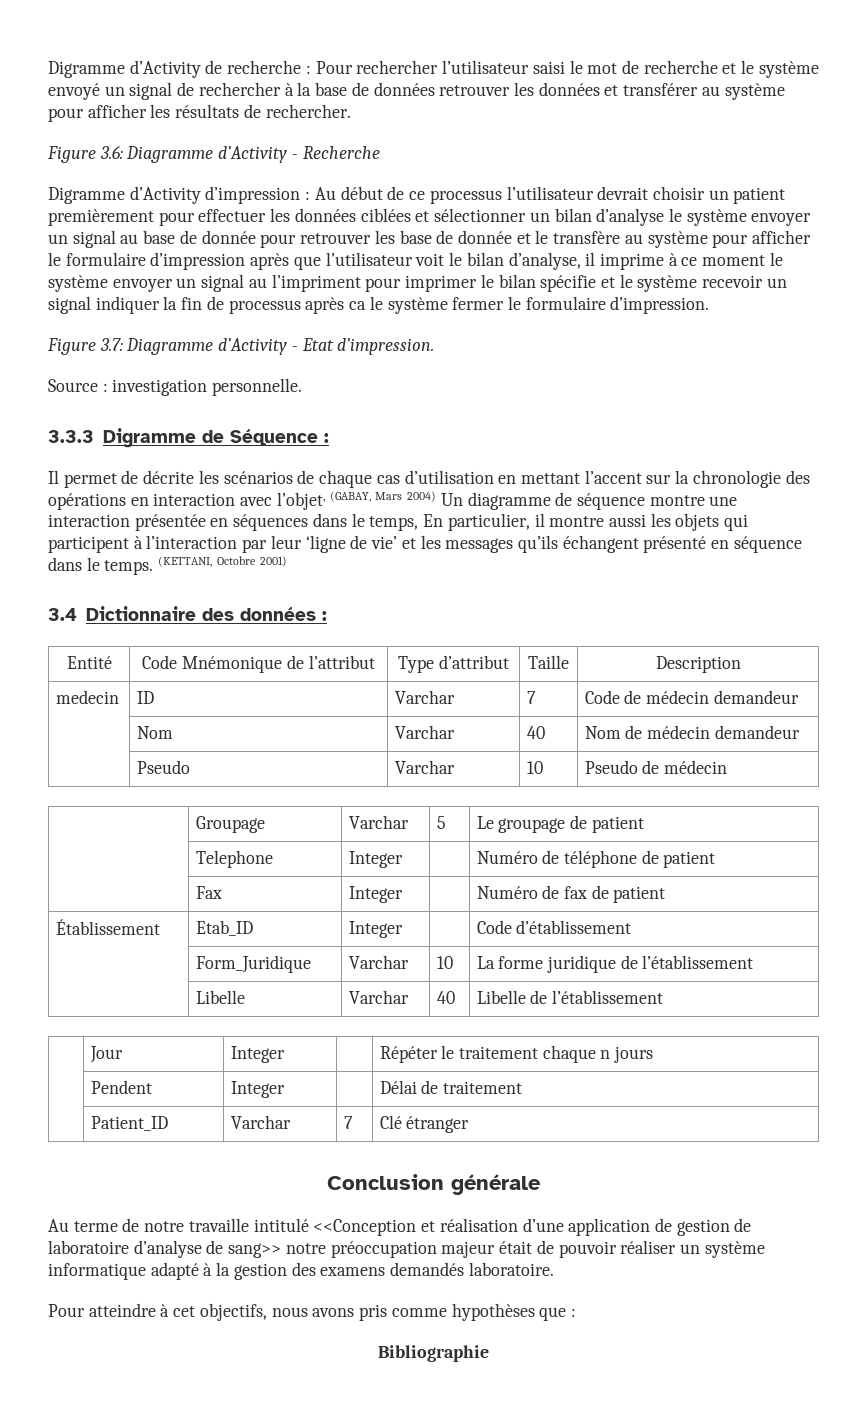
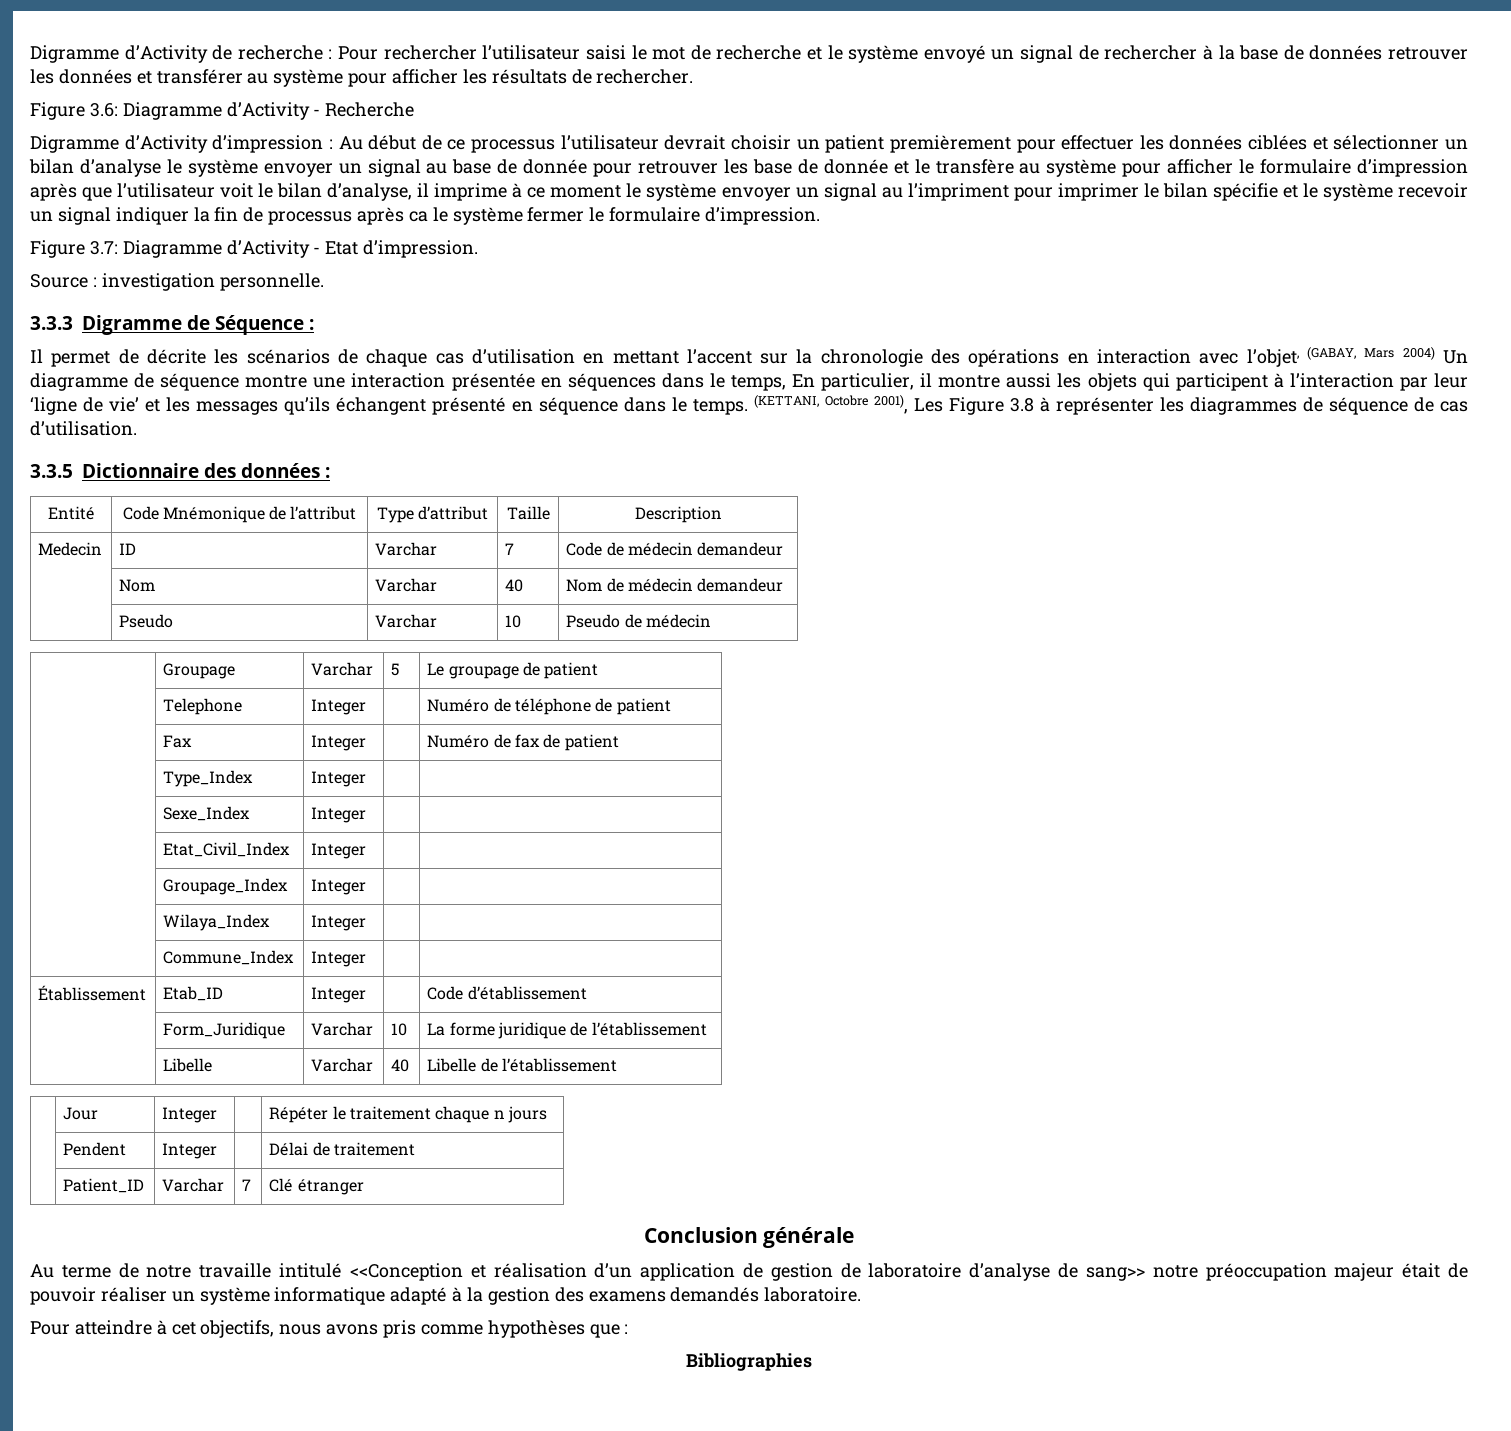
- (KETTANI, Octobre 2001)
- 3.4 Dictionnaire des données :
+ (KETTANI, Octobre 2001), Les Figure 3.8 à représenter les diagrammes de séquence de cas d’utilisation.
+ 3.3.5 Dictionnaire des données :
- medecin | ID | Varchar | 7 | Code de médecin demandeur
+ Medecin | ID | Varchar | 7 | Code de médecin demandeur
+ | Type_Index | Integer | |
+ | Sexe_Index | Integer | |
+ | Etat_Civil_Index | Integer | |
+ | Groupage_Index | Integer | |
+ | Wilaya_Index | Integer | |
+ | Commune_Index | Integer | |
- Au terme de notre travaille intitulé <<Conception et réalisation d’une application de gestion de laboratoire d’analyse de sang>> notre préoccupation majeur était de pouvoir réaliser un système informatique adapté à la gestion des examens demandés laboratoire.
+ Au terme de notre travaille intitulé <<Conception et réalisation d’un application de gestion de laboratoire d’analyse de sang>> notre préoccupation majeur était de pouvoir réaliser un système informatique adapté à la gestion des examens demandés laboratoire.
- Bibliographie
+ Bibliographies

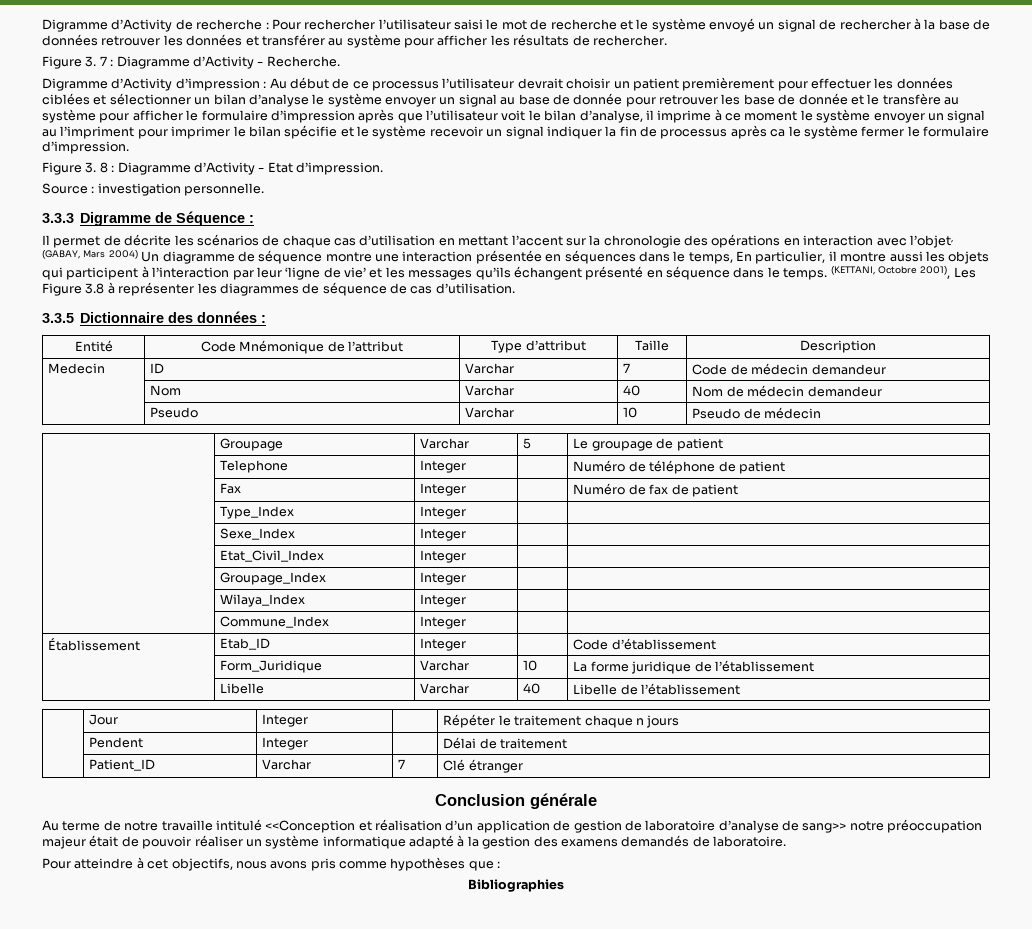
- Figure 3.6: Diagramme d’Activity - Recherche
+ Figure 3. 7 : Diagramme d’Activity - Recherche.
- Figure 3.7: Diagramme d’Activity - Etat d’impression.
+ Figure 3. 8 : Diagramme d’Activity - Etat d’impression.
- Au terme de notre travaille intitulé <<Conception et réalisation d’un application de gestion de laboratoire d’analyse de sang>> notre préoccupation majeur était de pouvoir réaliser un système informatique adapté à la gestion des examens demandés laboratoire.
+ Au terme de notre travaille intitulé <<Conception et réalisation d’un application de gestion de laboratoire d’analyse de sang>> notre préoccupation majeur était de pouvoir réaliser un système informatique adapté à la gestion des examens demandés de laboratoire.

